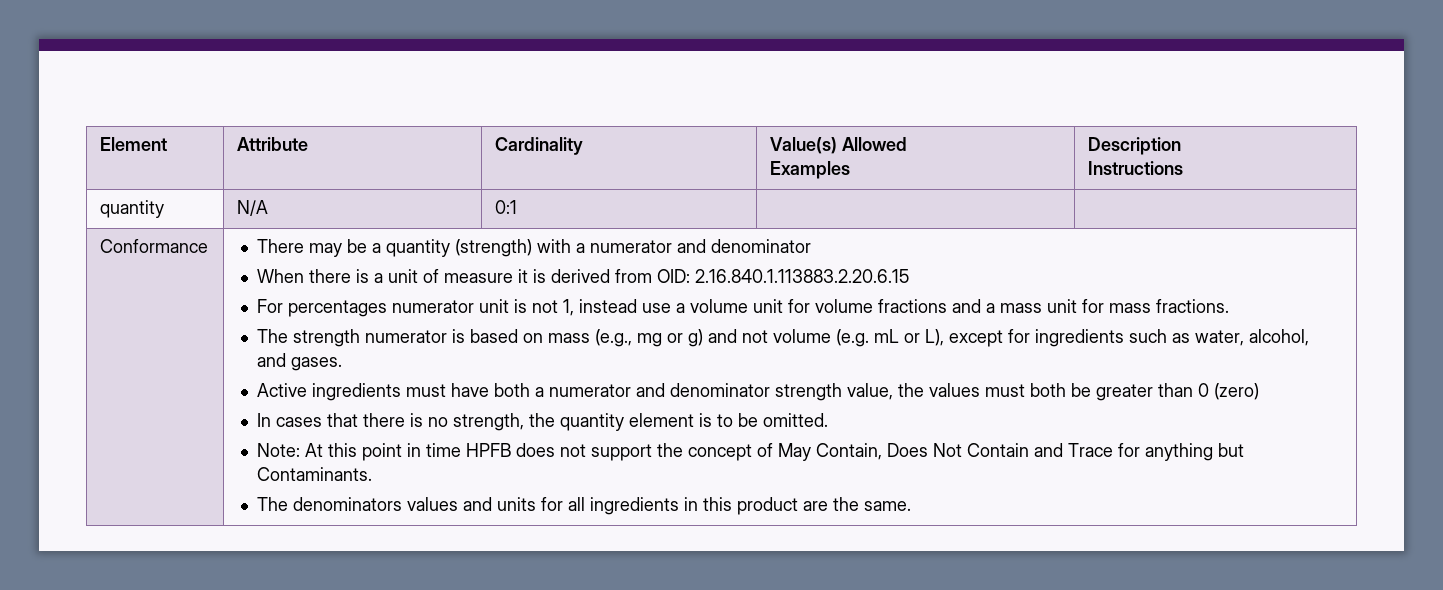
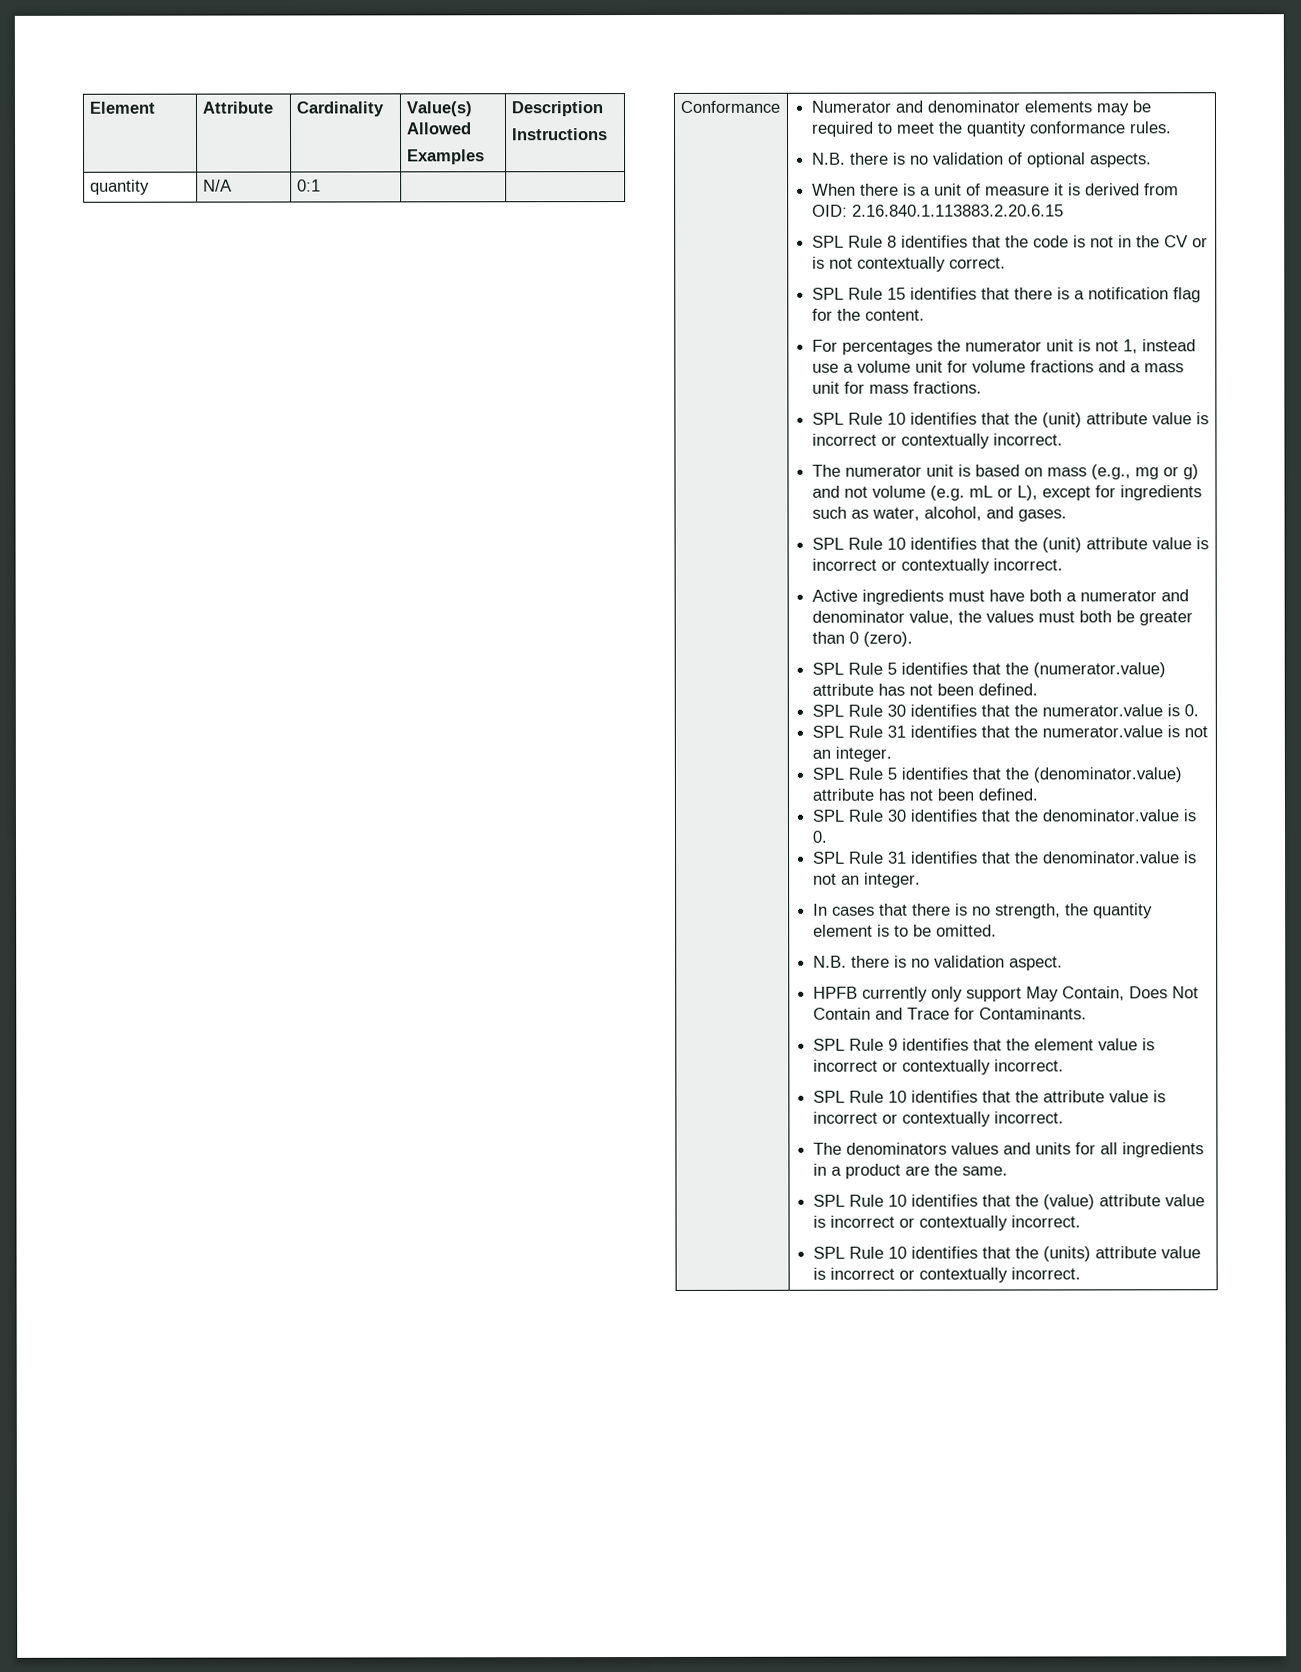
- There may be a quantity (strength) with a numerator and denominator
+ Numerator and denominator elements may be required to meet the quantity conformance rules.
+ N.B. there is no validation of optional aspects.
+ SPL Rule 8 identifies that the code is not in the CV or is not contextually correct.
+ SPL Rule 15 identifies that there is a notification flag for the content.
- For percentages numerator unit is not 1, instead use a volume unit for volume fractions and a mass unit for mass fractions.
- The strength numerator is based on mass (e.g., mg or g) and not volume (e.g. mL or L), except for ingredients such as water, alcohol, and gases.
+ For percentages the numerator unit is not 1, instead use a volume unit for volume fractions and a mass unit for mass fractions.
+ SPL Rule 10 identifies that the (unit) attribute value is incorrect or contextually incorrect.
+ The numerator unit is based on mass (e.g., mg or g) and not volume (e.g. mL or L), except for ingredients such as water, alcohol, and gases.
+ SPL Rule 10 identifies that the (unit) attribute value is incorrect or contextually incorrect.
- Active ingredients must have both a numerator and denominator strength value, the values must both be greater than 0 (zero)
+ Active ingredients must have both a numerator and denominator value, the values must both be greater than 0 (zero).
+ SPL Rule 5 identifies that the (numerator.value) attribute has not been defined.
+ SPL Rule 30 identifies that the numerator.value is 0.
+ SPL Rule 31 identifies that the numerator.value is not an integer.
+ SPL Rule 5 identifies that the (denominator.value) attribute has not been defined.
+ SPL Rule 30 identifies that the denominator.value is 0.
+ SPL Rule 31 identifies that the denominator.value is not an integer.
- Note: At this point in time HPFB does not support the concept of May Contain, Does Not Contain and Trace for anything but Contaminants.
+ N.B. there is no validation aspect.
+ HPFB currently only support May Contain, Does Not Contain and Trace for Contaminants.
+ SPL Rule 9 identifies that the element value is incorrect or contextually incorrect.
+ SPL Rule 10 identifies that the attribute value is incorrect or contextually incorrect.
- The denominators values and units for all ingredients in this product are the same.
+ The denominators values and units for all ingredients in a product are the same.
+ SPL Rule 10 identifies that the (value) attribute value is incorrect or contextually incorrect.
+ SPL Rule 10 identifies that the (units) attribute value is incorrect or contextually incorrect.

